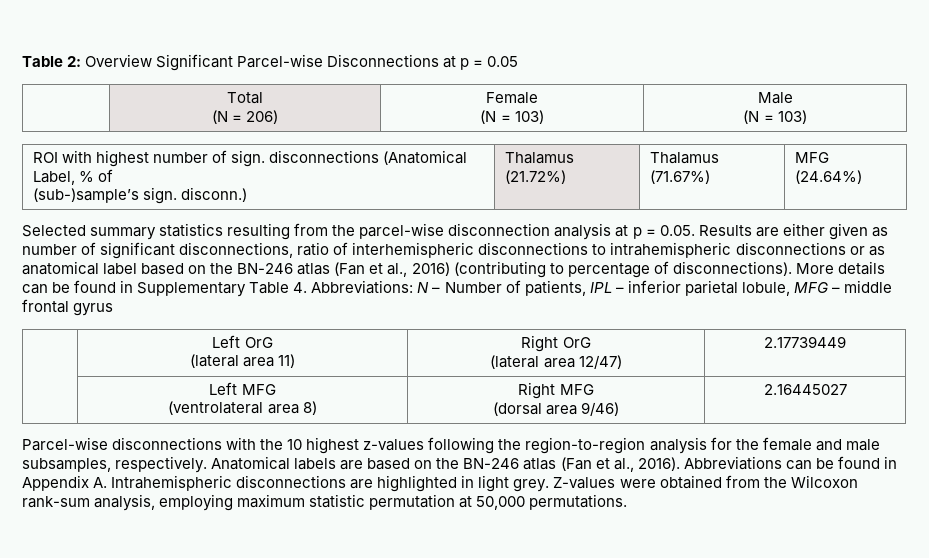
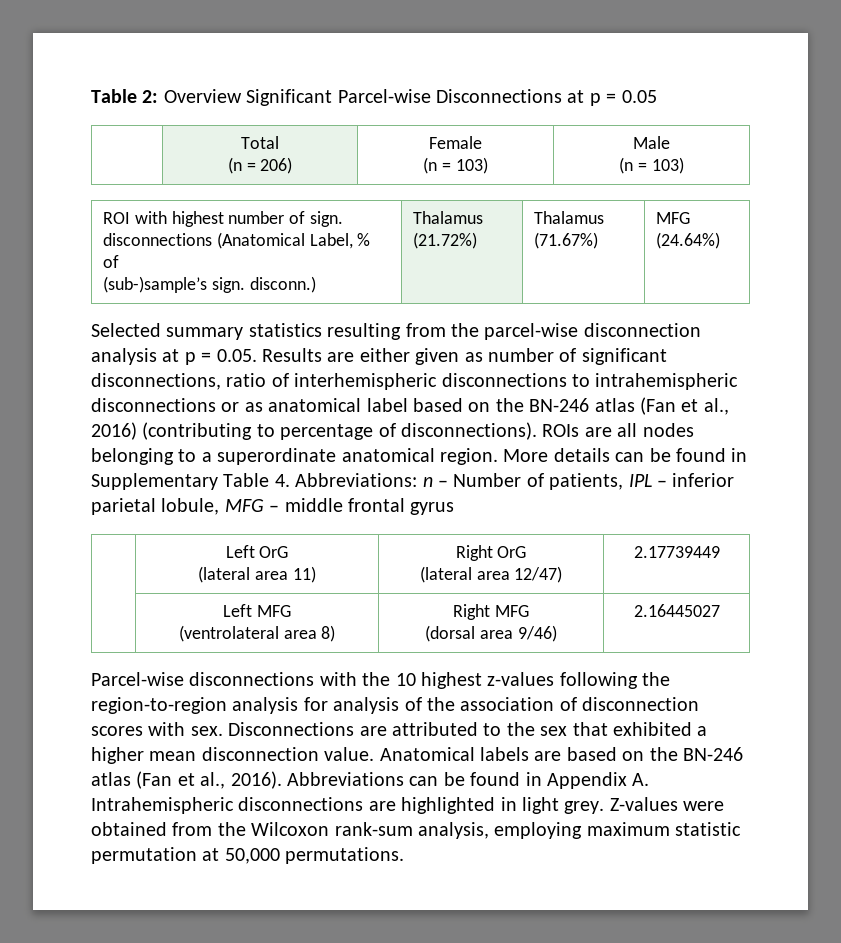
  | Total
- (N = 206) | Female
- (N = 103) | Male
- (N = 103)
+ (n = 206) | Female
+ (n = 103) | Male
+ (n = 103)
+ ROIs are all nodes belonging to a superordinate anatomical region.
- More details can be found in Supplementary Table 4. Abbreviations: N – Number of patients, IPL – inferior parietal lobule, MFG – middle frontal gyrus
+ More details can be found in Supplementary Table 4. Abbreviations: n – Number of patients, IPL – inferior parietal lobule, MFG – middle frontal gyrus
- Parcel-wise disconnections with the 10 highest z-values following the region-to-region analysis for the female and male subsamples, respectively.
+ Parcel-wise disconnections with the 10 highest z-values following the region-to-region analysis for analysis of the association of disconnection scores with sex. Disconnections are attributed to the sex that exhibited a higher mean disconnection value.

